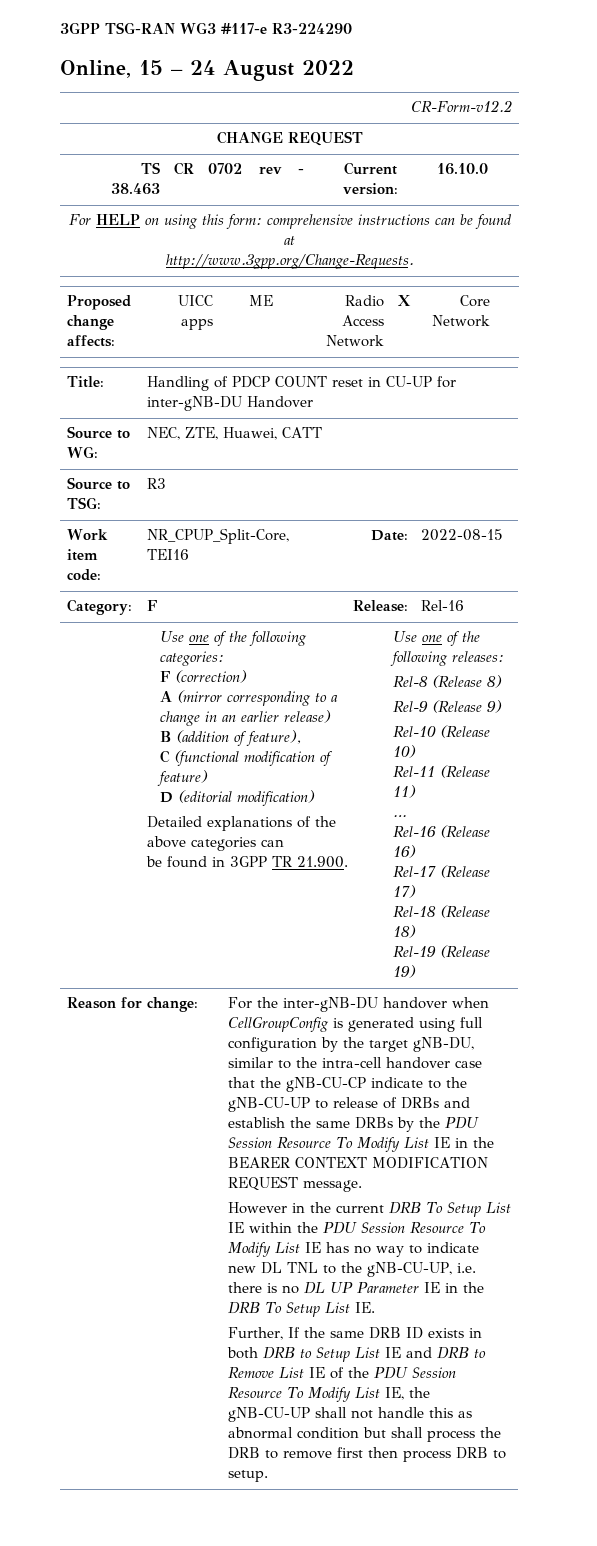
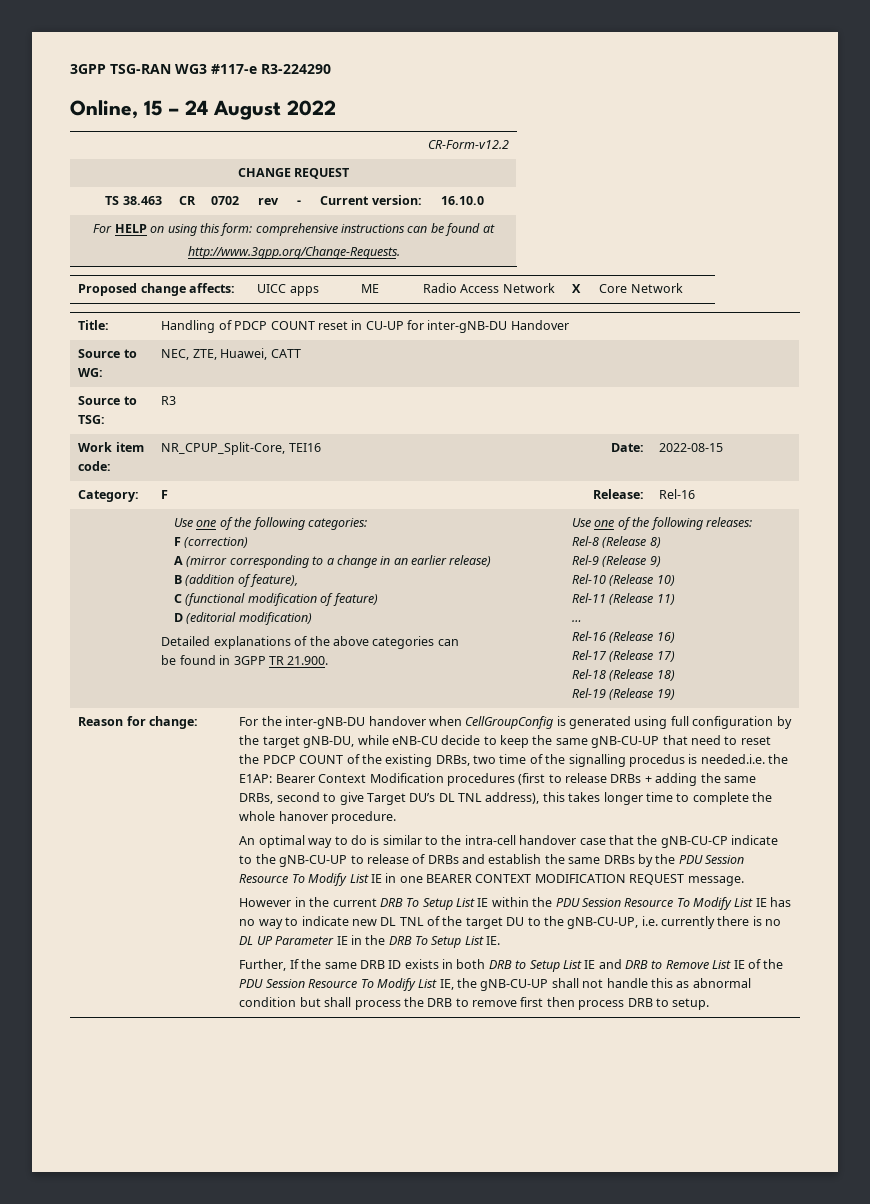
- For the inter-gNB-DU handover when CellGroupConfig is generated using full configuration by the target gNB-DU, similar to the intra-cell handover case that the gNB-CU-CP indicate to the gNB-CU-UP to release of DRBs and establish the same DRBs by the PDU Session Resource To Modify List IE in the BEARER CONTEXT MODIFICATION REQUEST message.
+ For the inter-gNB-DU handover when CellGroupConfig is generated using full configuration by the target gNB-DU, while eNB-CU decide to keep the same gNB-CU-UP that need to reset the PDCP COUNT of the existing DRBs, two time of the signalling procedus is needed.i.e. the E1AP: Bearer Context Modification procedures (first to release DRBs + adding the same DRBs, second to give Target DU’s DL TNL address), this takes longer time to complete the whole hanover procedure.
+ An optimal way to do is similar to the intra-cell handover case that the gNB-CU-CP indicate to the gNB-CU-UP to release of DRBs and establish the same DRBs by the PDU Session Resource To Modify List IE in one BEARER CONTEXT MODIFICATION REQUEST message.
- However in the current DRB To Setup List IE within the PDU Session Resource To Modify List IE has no way to indicate new DL TNL to the gNB-CU-UP, i.e. there is no DL UP Parameter IE in the DRB To Setup List IE.
+ However in the current DRB To Setup List IE within the PDU Session Resource To Modify List IE has no way to indicate new DL TNL of the target DU to the gNB-CU-UP, i.e. currently there is no DL UP Parameter IE in the DRB To Setup List IE.

